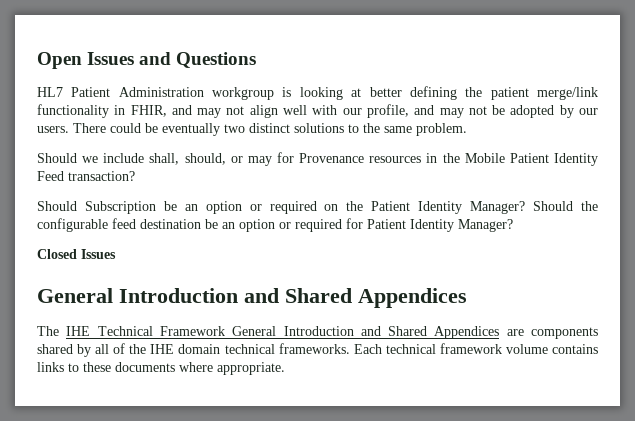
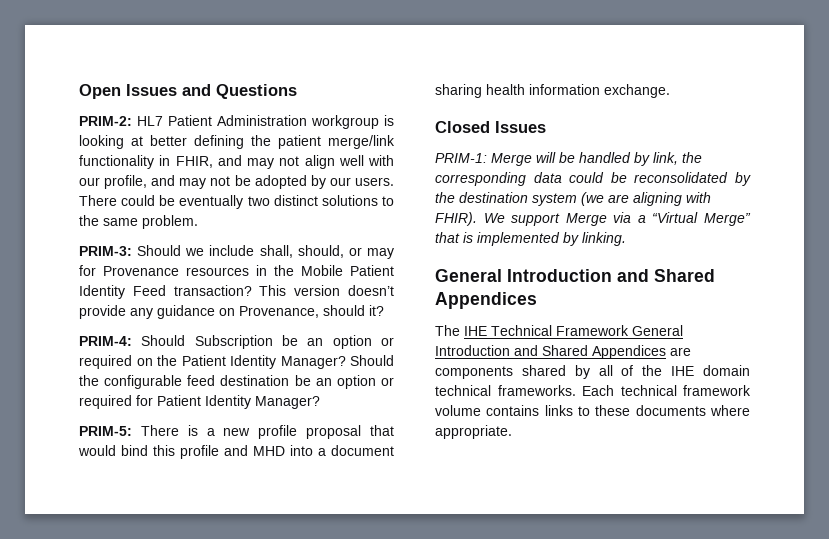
- HL7 Patient Administration workgroup is looking at better defining the patient merge/link functionality in FHIR, and may not align well with our profile, and may not be adopted by our users.
+ PRIM-2: HL7 Patient Administration workgroup is looking at better defining the patient merge/link functionality in FHIR, and may not align well with our profile, and may not be adopted by our users.
- Should we include shall, should, or may for Provenance resources in the Mobile Patient Identity Feed transaction?
- Should Subscription be an option or required on the Patient Identity Manager?
+ PRIM-3: Should we include shall, should, or may for Provenance resources in the Mobile Patient Identity Feed transaction? This version doesn’t provide any guidance on Provenance, should it?
+ PRIM-4: Should Subscription be an option or required on the Patient Identity Manager?
+ PRIM-5: There is a new profile proposal that would bind this profile and MHD into a document sharing health information exchange.
  Closed Issues
+ PRIM-1: Merge will be handled by link, the corresponding data could be reconsolidated by the destination system (we are aligning with FHIR). We support Merge via a “Virtual Merge” that is implemented by linking.

